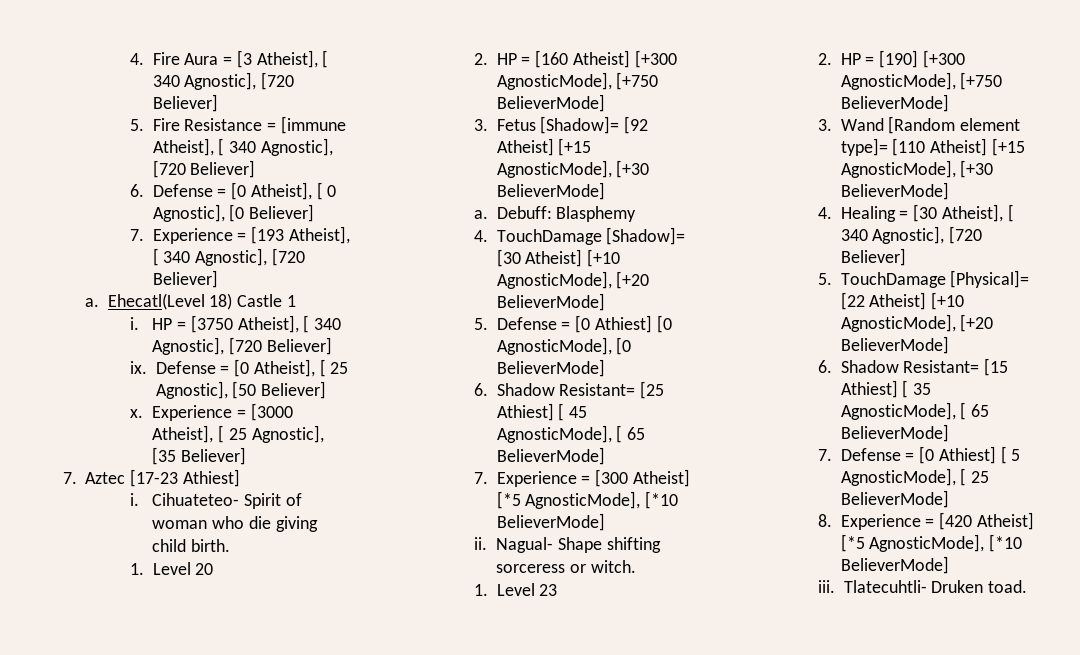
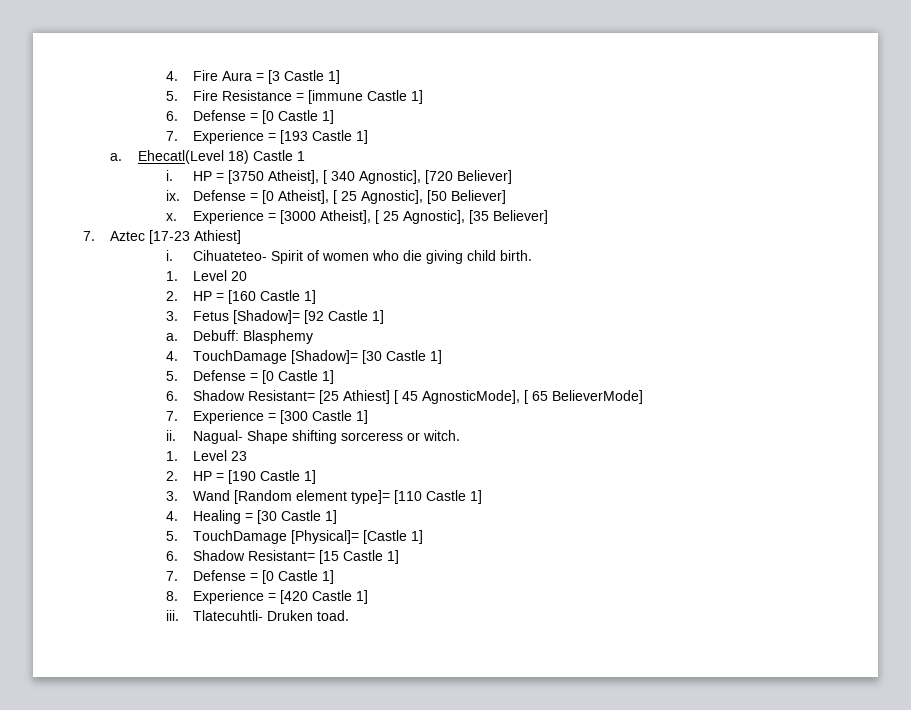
- 4. Fire Aura = [3 Atheist], [ 340 Agnostic], [720 Believer]
+ 4. Fire Aura = [3 Castle 1]
- 5. Fire Resistance = [immune Atheist], [ 340 Agnostic], [720 Believer]
- 6. Defense = [0 Atheist], [ 0 Agnostic], [0 Believer]
- 7. Experience = [193 Atheist], [ 340 Agnostic], [720 Believer]
+ 5. Fire Resistance = [immune Castle 1]
+ 6. Defense = [0 Castle 1]
+ 7. Experience = [193 Castle 1]
- Cihuateteo- Spirit of woman who die giving child birth.
+ Cihuateteo- Spirit of women who die giving child birth.
- 2. HP = [160 Atheist] [+300 AgnosticMode], [+750 BelieverMode]
+ 2. HP = [160 Castle 1]
- 3. Fetus [Shadow]= [92 Atheist] [+15 AgnosticMode], [+30 BelieverMode]
+ 3. Fetus [Shadow]= [92 Castle 1]
- 4. TouchDamage [Shadow]= [30 Atheist] [+10 AgnosticMode], [+20 BelieverMode]
+ 4. TouchDamage [Shadow]= [30 Castle 1]
- 5. Defense = [0 Athiest] [0 AgnosticMode], [0 BelieverMode]
+ 5. Defense = [0 Castle 1]
- 7. Experience = [300 Atheist] [*5 AgnosticMode], [*10 BelieverMode]
+ 7. Experience = [300 Castle 1]
- 2. HP = [190] [+300 AgnosticMode], [+750 BelieverMode]
+ 2. HP = [190 Castle 1]
- 3. Wand [Random element type]= [110 Atheist] [+15 AgnosticMode], [+30 BelieverMode]
+ 3. Wand [Random element type]= [110 Castle 1]
- 4. Healing = [30 Atheist], [ 340 Agnostic], [720 Believer]
- 5. TouchDamage [Physical]= [22 Atheist] [+10 AgnosticMode], [+20 BelieverMode]
- 6. Shadow Resistant= [15 Athiest] [ 35 AgnosticMode], [ 65 BelieverMode]
- 7. Defense = [0 Athiest] [ 5 AgnosticMode], [ 25 BelieverMode]
+ 4. Healing = [30 Castle 1]
+ 5. TouchDamage [Physical]= [Castle 1]
+ 6. Shadow Resistant= [15 Castle 1]
+ 7. Defense = [0 Castle 1]
- 8. Experience = [420 Atheist] [*5 AgnosticMode], [*10 BelieverMode]
+ 8. Experience = [420 Castle 1]

